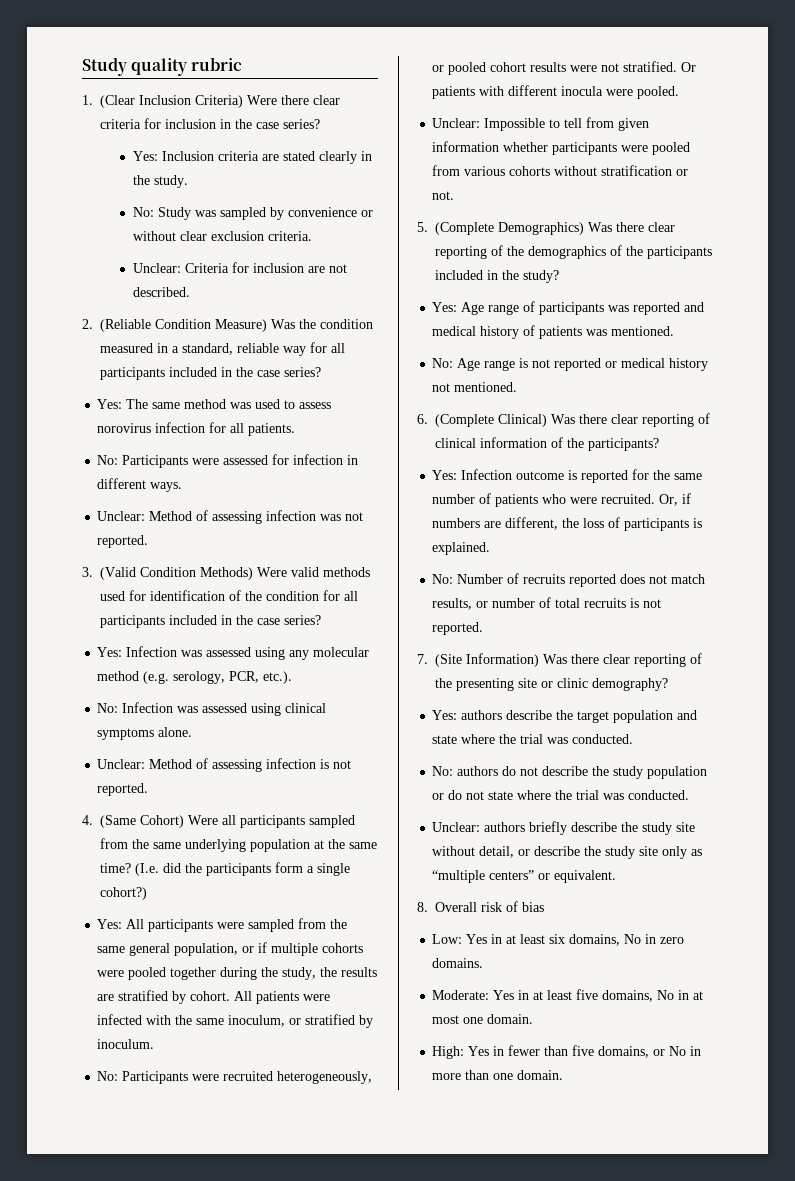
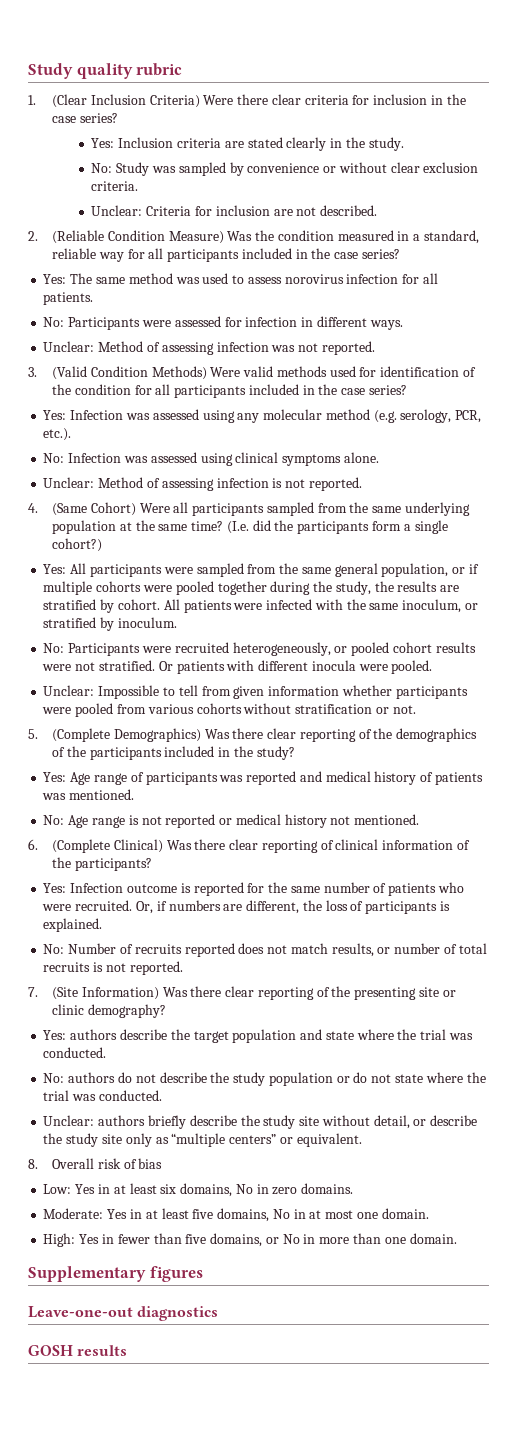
+ Supplementary figures
+ Leave-one-out diagnostics
+ GOSH results

